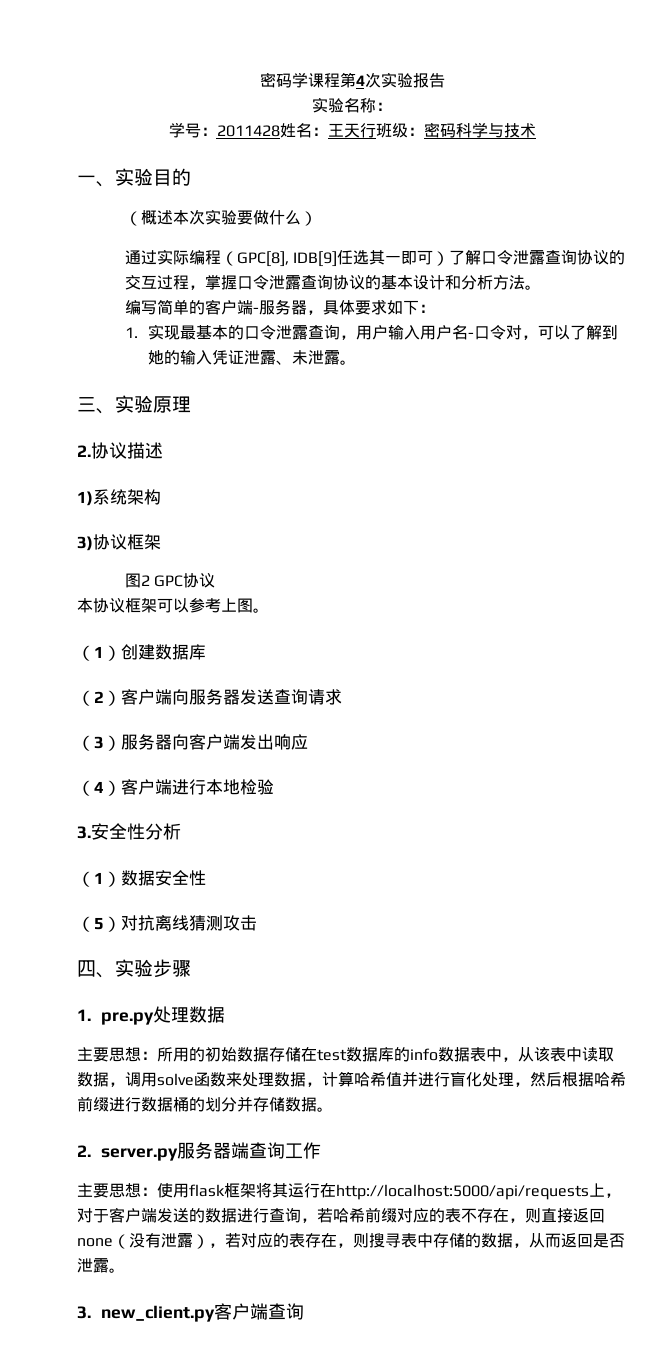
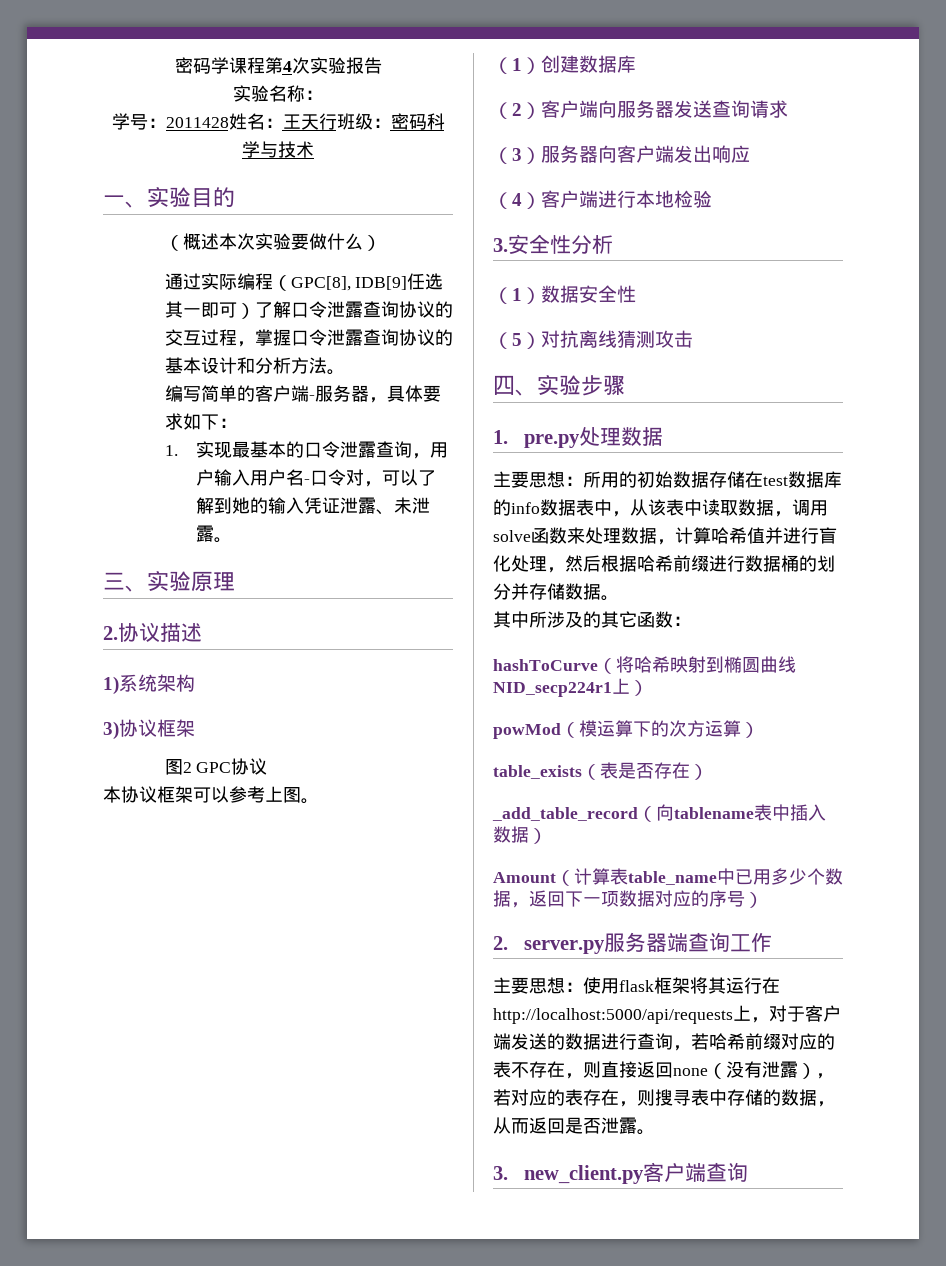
+ 其中所涉及的其它函数：
+ hashToCurve（将哈希映射到椭圆曲线NID_secp224r1上）
+ powMod（模运算下的次方运算）
+ table_exists（表是否存在）
+ _add_table_record（向tablename表中插入数据）
+ Amount（计算表table_name中已用多少个数据，返回下一项数据对应的序号）

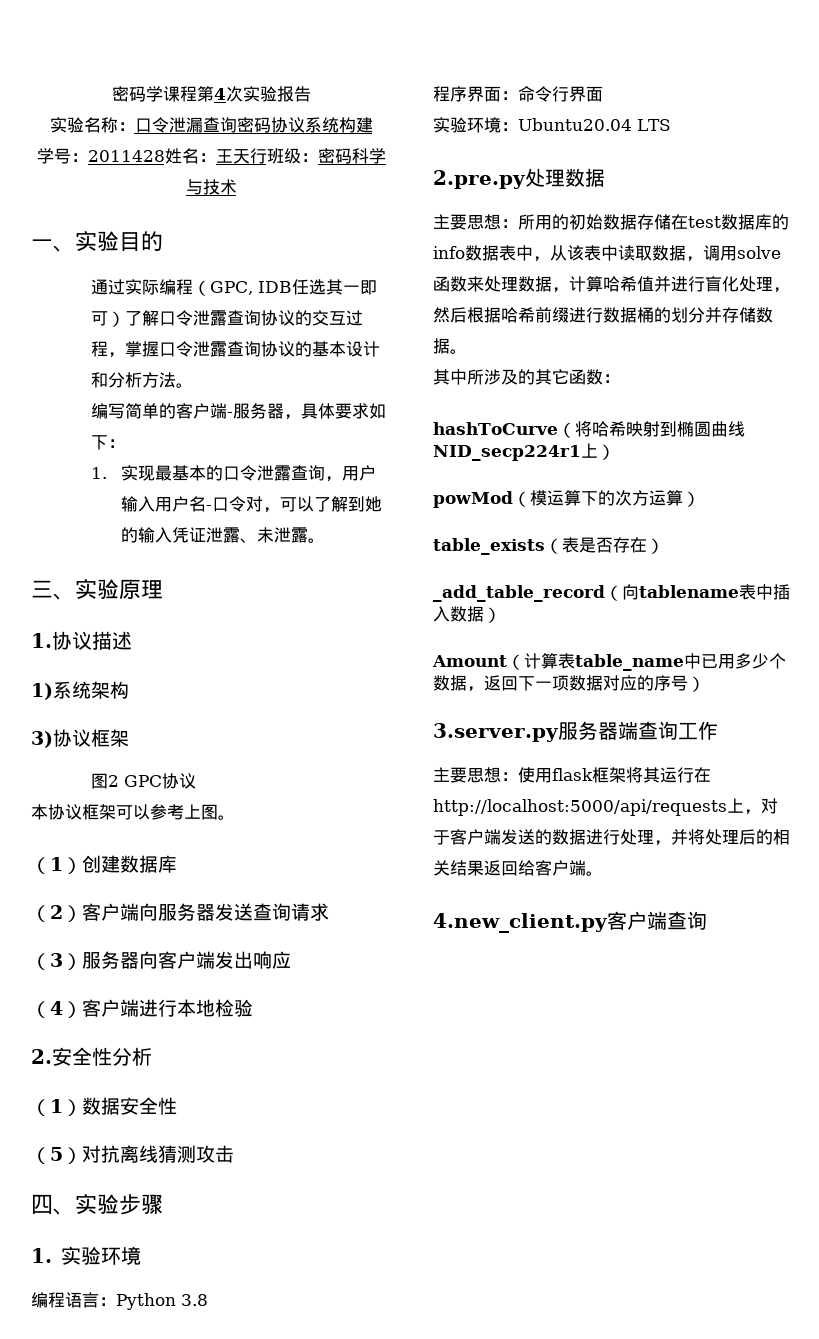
- 实验名称：
+ 实验名称：口令泄漏查询密码协议系统构建
- （概述本次实验要做什么）
- 通过实际编程（GPC[8], IDB[9]任选其一即可）了解口令泄露查询协议的交互过程，掌握口令泄露查询协议的基本设计和分析方法。
+ 通过实际编程（GPC, IDB任选其一即可）了解口令泄露查询协议的交互过程，掌握口令泄露查询协议的基本设计和分析方法。
- 2.协议描述
+ 1.协议描述
- 3.安全性分析
+ 2.安全性分析
- 1. pre.py处理数据
+ 1.实验环境
+ 编程语言：Python 3.8
+ 程序界面：命令行界面
+ 实验环境：Ubuntu20.04 LTS
+ 2.pre.py处理数据
- 2. server.py服务器端查询工作
+ 3.server.py服务器端查询工作
- 主要思想：使用flask框架将其运行在http://localhost:5000/api/requests上，对于客户端发送的数据进行查询，若哈希前缀对应的表不存在，则直接返回none（没有泄露），若对应的表存在，则搜寻表中存储的数据，从而返回是否泄露。
- 3. new_client.py客户端查询
+ 主要思想：使用flask框架将其运行在http://localhost:5000/api/requests上，对于客户端发送的数据进行处理，并将处理后的相关结果返回给客户端。
+ 4.new_client.py客户端查询

